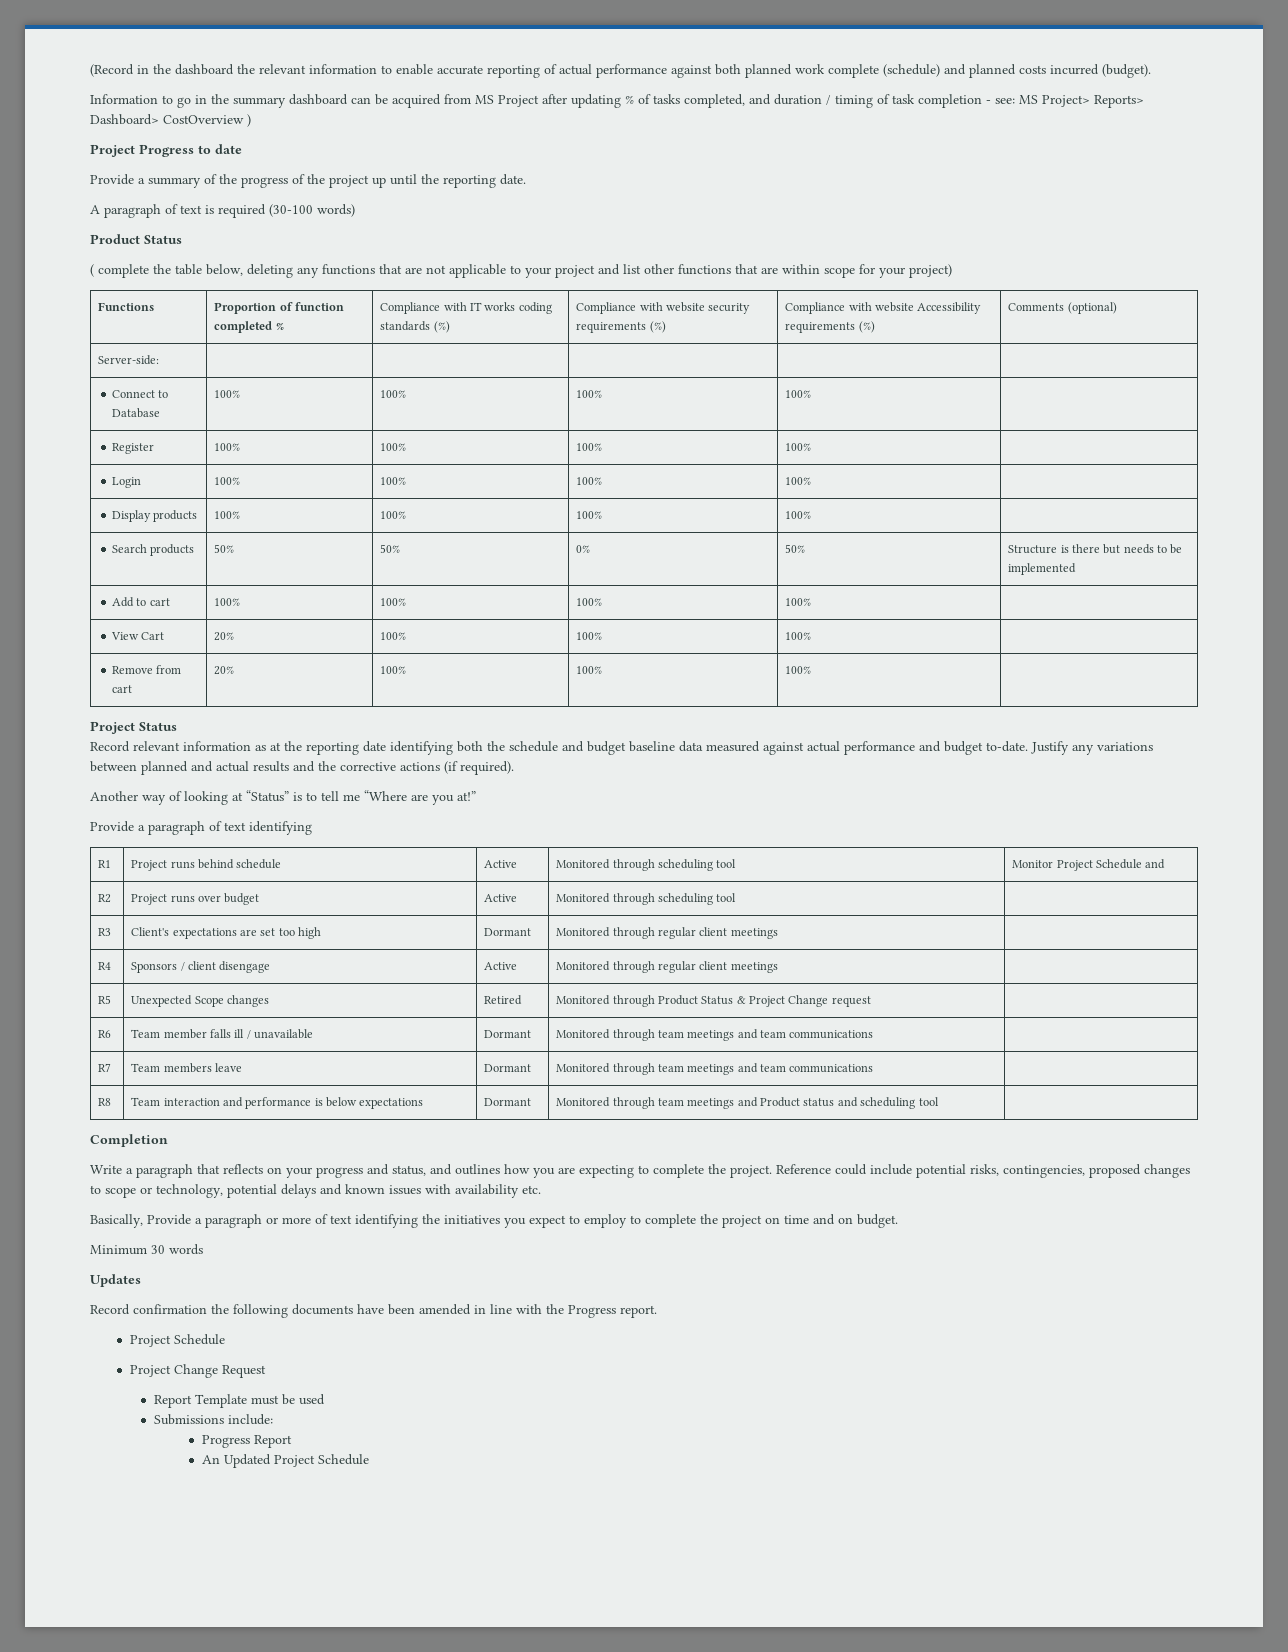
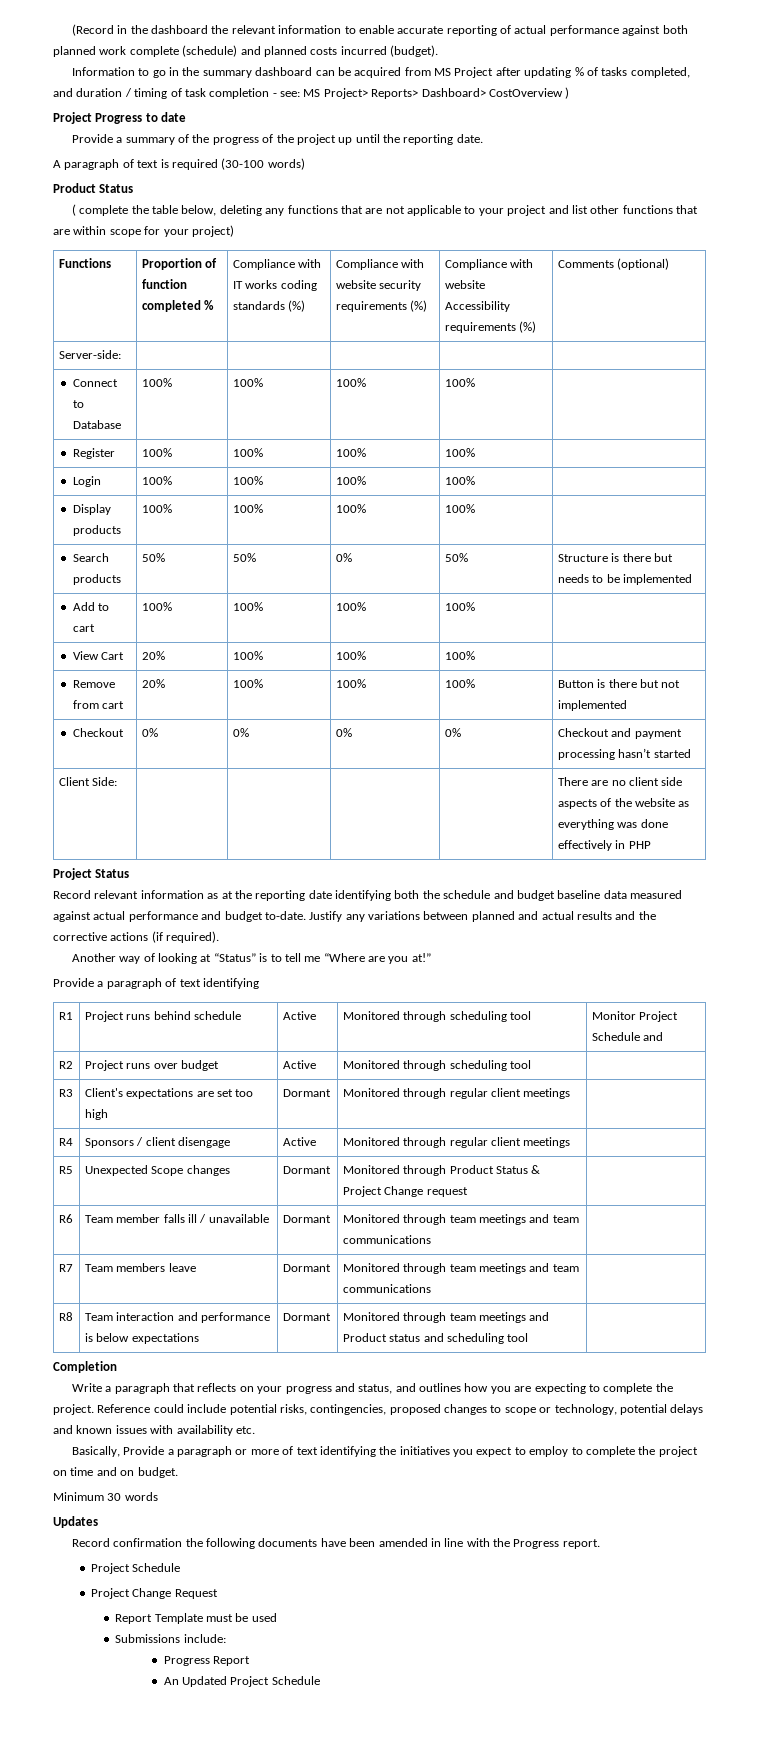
- Remove from cart | 20% | 100% | 100% | 100% |
+ Remove from cart | 20% | 100% | 100% | 100% | Button is there but not implemented
+ Checkout | 0% | 0% | 0% | 0% | Checkout and payment processing hasn’t started
+ Client Side: | | | | | There are no client side aspects of the website as everything was done effectively in PHP
- R5 | Unexpected Scope changes | Retired | Monitored through Product Status & Project Change request |
+ R5 | Unexpected Scope changes | Dormant | Monitored through Product Status & Project Change request |

